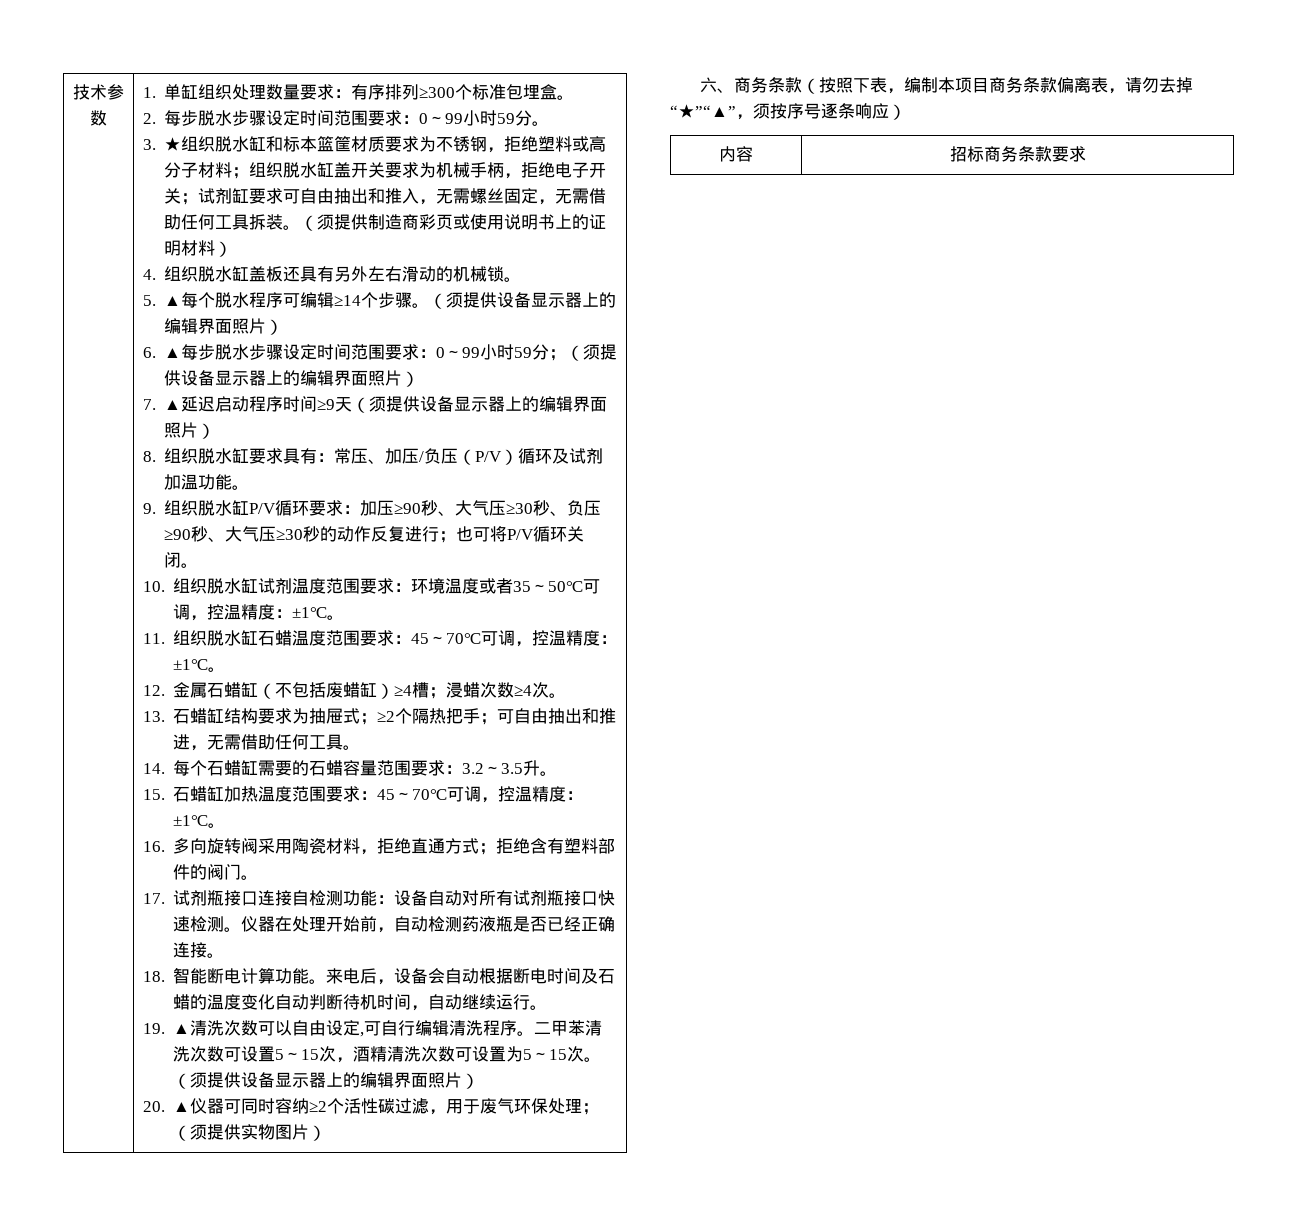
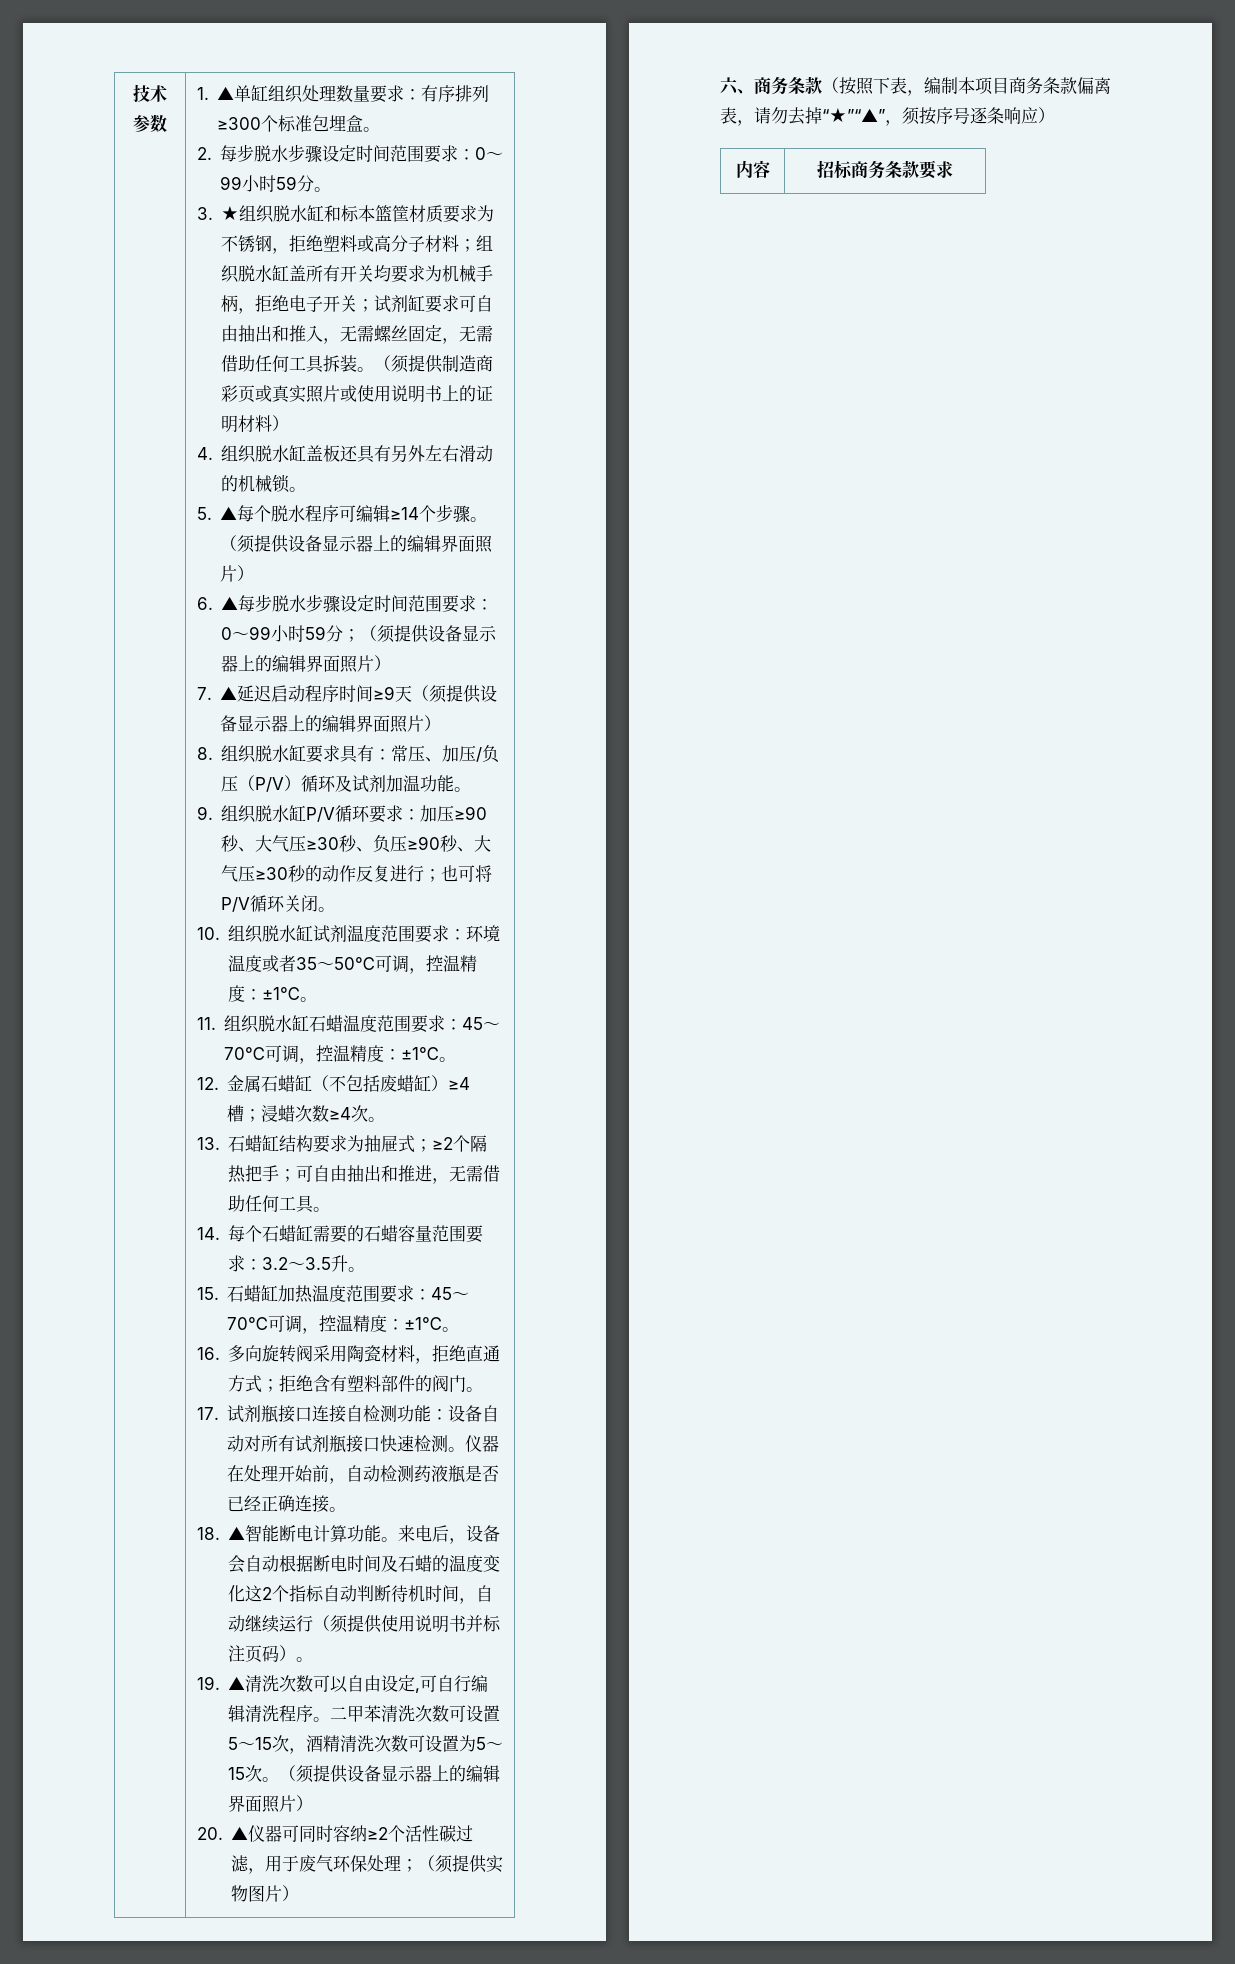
- 1.单缸组织处理数量要求：有序排列≥300个标准包埋盒。
+ 1. ▲单缸组织处理数量要求：有序排列≥300个标准包埋盒。
- 3. ★组织脱水缸和标本篮筐材质要求为不锈钢，拒绝塑料或高分子材料；组织脱水缸盖开关要求为机械手柄，拒绝电子开关；试剂缸要求可自由抽出和推入，无需螺丝固定，无需借助任何工具拆装。
+ 3. ★组织脱水缸和标本篮筐材质要求为不锈钢，拒绝塑料或高分子材料；组织脱水缸盖所有开关均要求为机械手柄，拒绝电子开关；试剂缸要求可自由抽出和推入，无需螺丝固定，无需借助任何工具拆装。
- （须提供制造商彩页或使用说明书上的证明材料）
+ （须提供制造商彩页或真实照片或使用说明书上的证明材料）
- 18.智能断电计算功能。
+ 18. ▲智能断电计算功能。
- 来电后，设备会自动根据断电时间及石蜡的温度变化自动判断待机时间，自动继续运行。
+ 来电后，设备会自动根据断电时间及石蜡的温度变化这2个指标自动判断待机时间，自动继续运行（须提供使用说明书并标注页码）。

